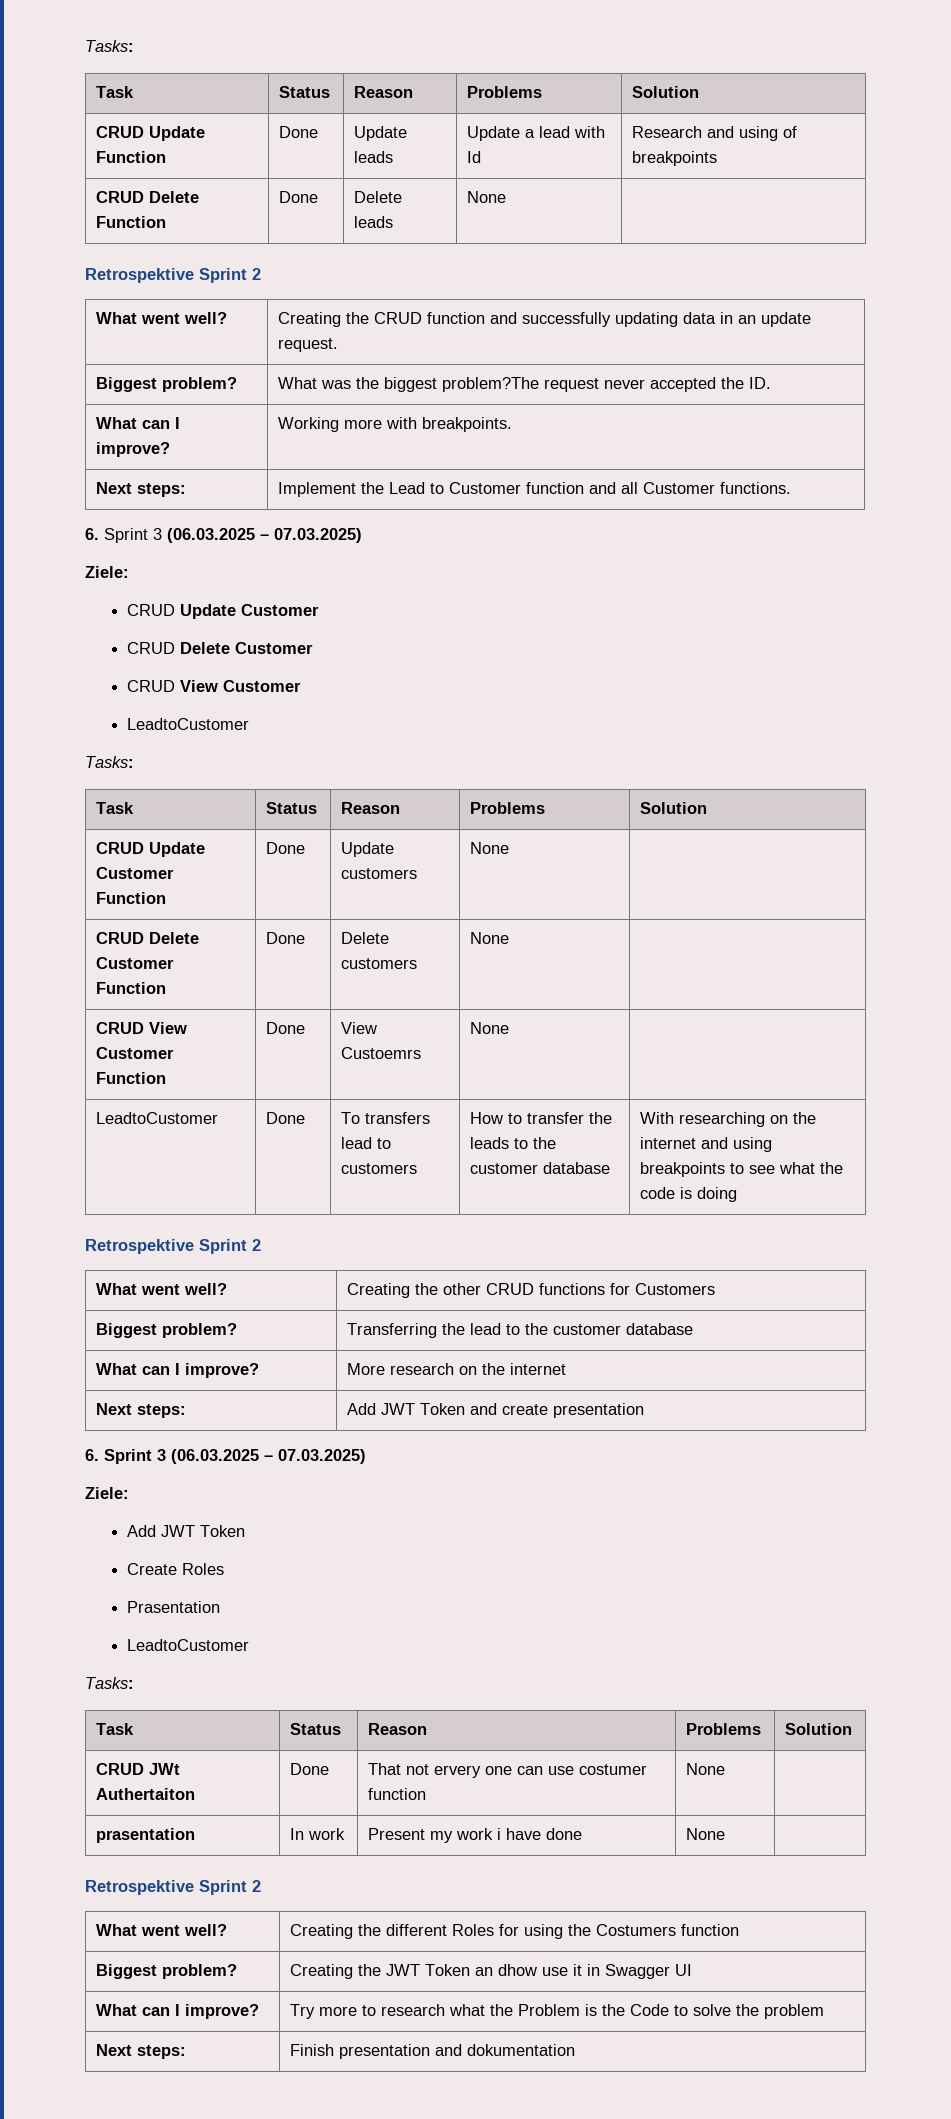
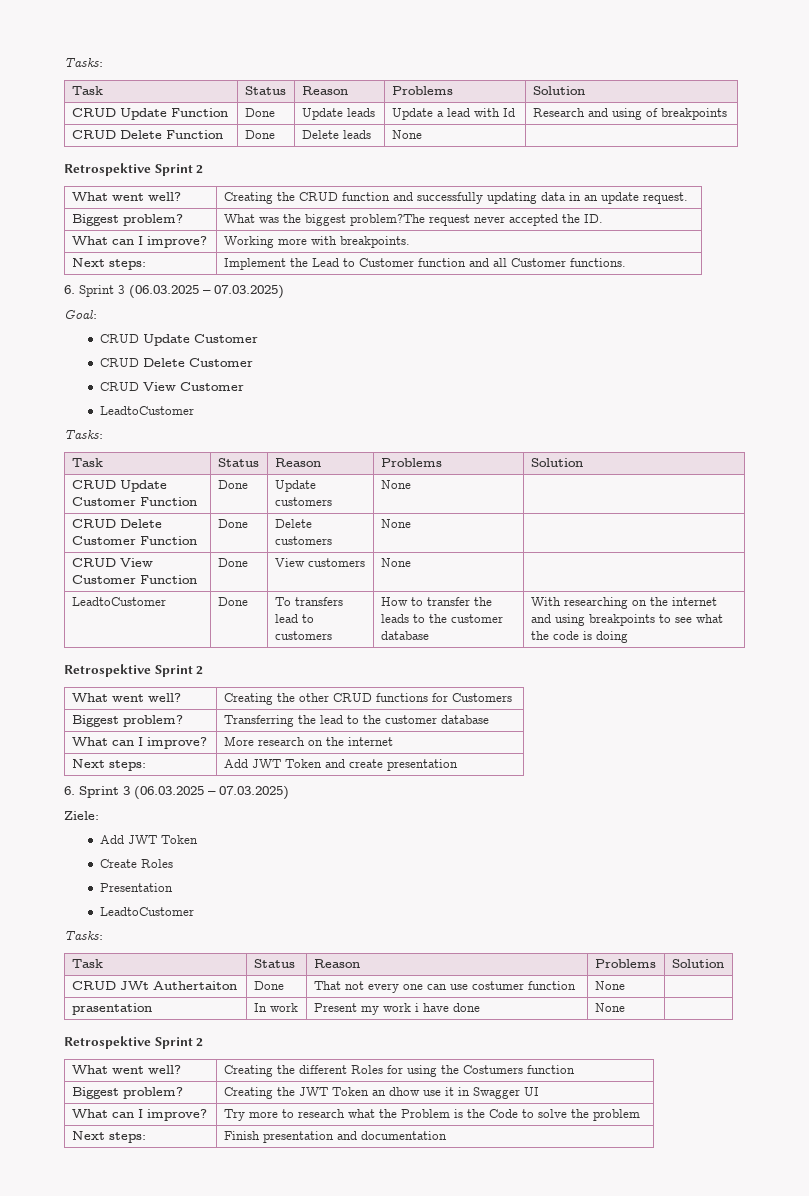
  Next steps: | Implement the Lead to Customer function and all Customer functions.
  6. Sprint 3 (06.03.2025 – 07.03.2025)
- Ziele:
+ Goal:
- CRUD View Customer Function | Done | View Custoemrs | None |
+ CRUD View Customer Function | Done | View customers | None |
- Prasentation
+ Presentation
- CRUD JWt Authertaiton | Done | That not ervery one can use costumer function | None |
+ CRUD JWt Authertaiton | Done | That not every one can use costumer function | None |
- Next steps: | Finish presentation and dokumentation
+ Next steps: | Finish presentation and documentation

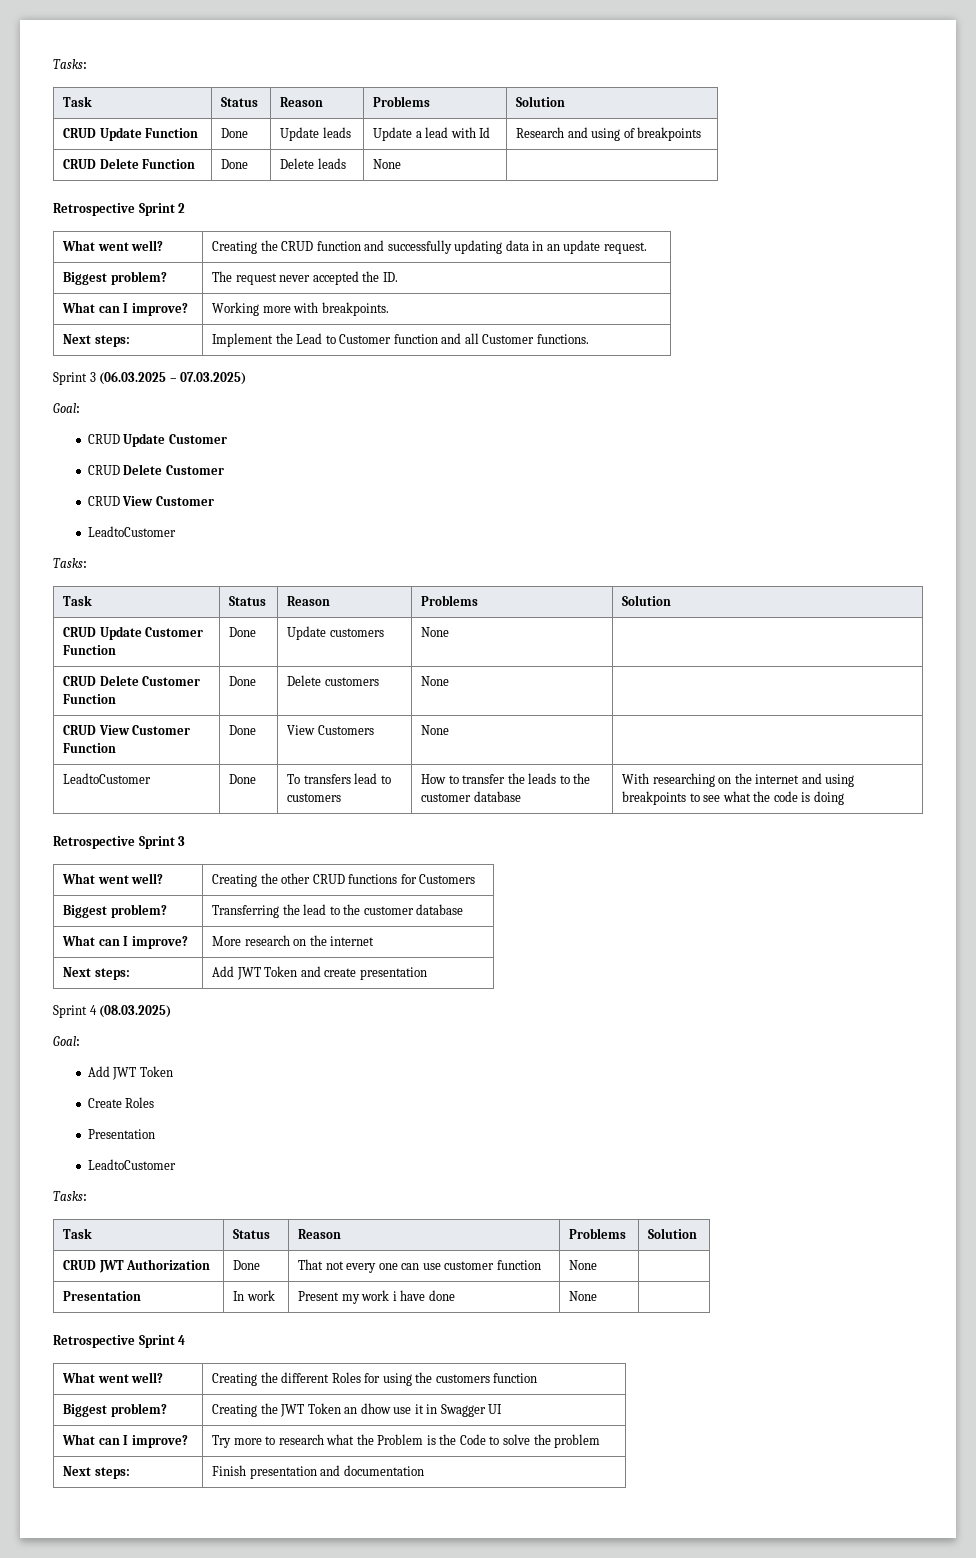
  CRUD Delete Function | Done | Delete leads | None |
- Retrospektive Sprint 2
+ Retrospective Sprint 2
- Biggest problem? | What was the biggest problem?The request never accepted the ID.
+ Biggest problem? | The request never accepted the ID.
  Next steps: | Implement the Lead to Customer function and all Customer functions.
- 6. Sprint 3 (06.03.2025 – 07.03.2025)
+ Sprint 3 (06.03.2025 – 07.03.2025)
- CRUD View Customer Function | Done | View customers | None |
+ CRUD View Customer Function | Done | View Customers | None |
  LeadtoCustomer | Done | To transfers lead to customers | How to transfer the leads to the customer database | With researching on the internet and using breakpoints to see what the code is doing
- Retrospektive Sprint 2
+ Retrospective Sprint 3
  Next steps: | Add JWT Token and create presentation
- 6. Sprint 3 (06.03.2025 – 07.03.2025)
- Ziele:
+ Sprint 4 (08.03.2025)
+ Goal:
- CRUD JWt Authertaiton | Done | That not every one can use costumer function | None |
+ CRUD JWT Authorization | Done | That not every one can use customer function | None |
- prasentation | In work | Present my work i have done | None |
- Retrospektive Sprint 2
+ Presentation | In work | Present my work i have done | None |
+ Retrospective Sprint 4
- What went well? | Creating the different Roles for using the Costumers function
+ What went well? | Creating the different Roles for using the customers function

